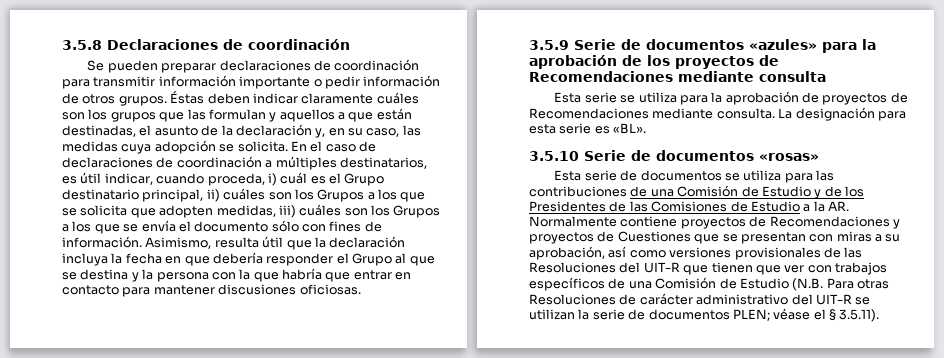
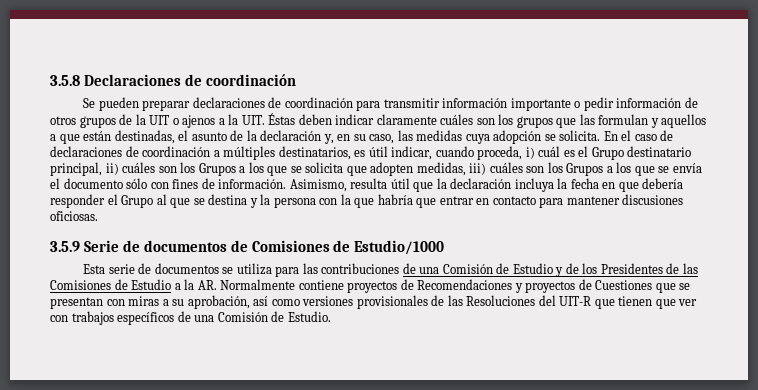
- Se pueden preparar declaraciones de coordinación para transmitir información importante o pedir información de otros grupos. Éstas deben indicar claramente cuáles son los grupos que las formulan y aquellos a que están destinadas, el asunto de la declaración y, en su caso, las medidas cuya adopción se solicita.
+ Se pueden preparar declaraciones de coordinación para transmitir información importante o pedir información de otros grupos de la UIT o ajenos a la UIT. Éstas deben indicar claramente cuáles son los grupos que las formulan y aquellos a que están destinadas, el asunto de la declaración y, en su caso, las medidas cuya adopción se solicita.
- 3.5.9 Serie de documentos «azules» para la aprobación de los proyectos de Recomendaciones mediante consulta
- Esta serie se utiliza para la aprobación de proyectos de Recomendaciones mediante consulta. La designación para esta serie es «BL».
- 3.5.10 Serie de documentos «rosas»
+ 3.5.9 Serie de documentos de Comisiones de Estudio/1000
- Esta serie de documentos se utiliza para las contribuciones de una Comisión de Estudio y de los Presidentes de las Comisiones de Estudio a la AR. Normalmente contiene proyectos de Recomendaciones y proyectos de Cuestiones que se presentan con miras a su aprobación, así como versiones provisionales de las Resoluciones del UIT-R que tienen que ver con trabajos específicos de una Comisión de Estudio (N.B. Para otras Resoluciones de carácter administrativo del UIT-R se utilizan la serie de documentos PLEN; véase el § 3.5.11).
+ Esta serie de documentos se utiliza para las contribuciones de una Comisión de Estudio y de los Presidentes de las Comisiones de Estudio a la AR. Normalmente contiene proyectos de Recomendaciones y proyectos de Cuestiones que se presentan con miras a su aprobación, así como versiones provisionales de las Resoluciones del UIT-R que tienen que ver con trabajos específicos de una Comisión de Estudio.

